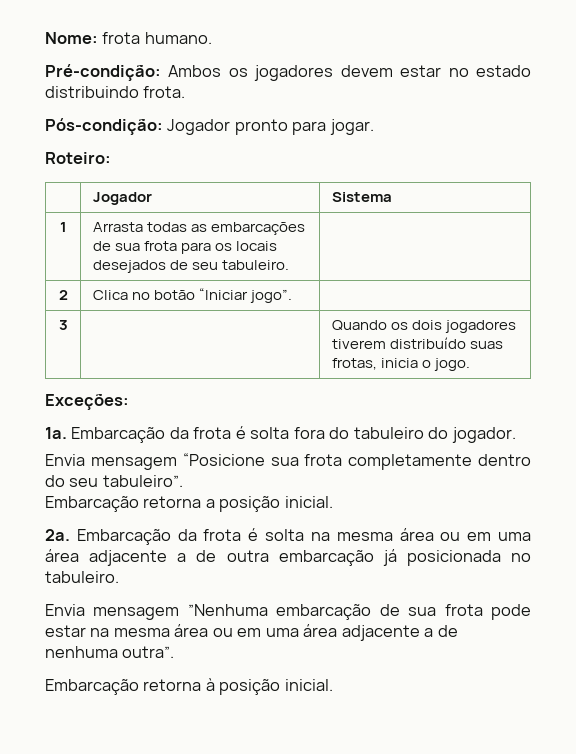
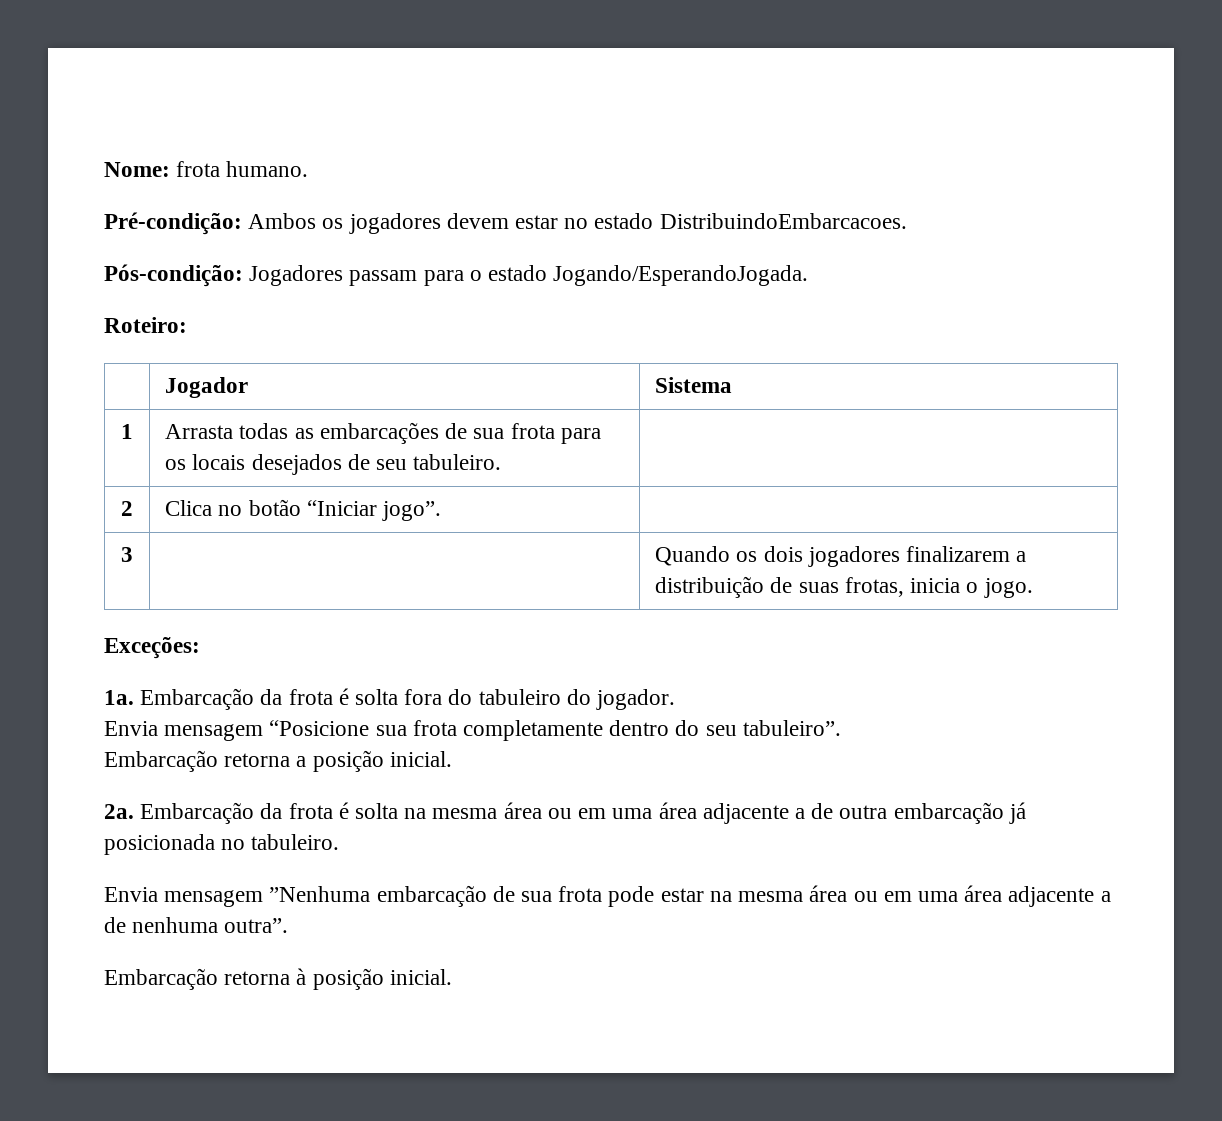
- Pré-condição: Ambos os jogadores devem estar no estado distribuindo frota.
+ Pré-condição: Ambos os jogadores devem estar no estado DistribuindoEmbarcacoes.
- Pós-condição: Jogador pronto para jogar.
+ Pós-condição: Jogadores passam para o estado Jogando/EsperandoJogada.
- 3 | | Quando os dois jogadores tiverem distribuído suas frotas, inicia o jogo.
+ 3 | | Quando os dois jogadores finalizarem a distribuição de suas frotas, inicia o jogo.

